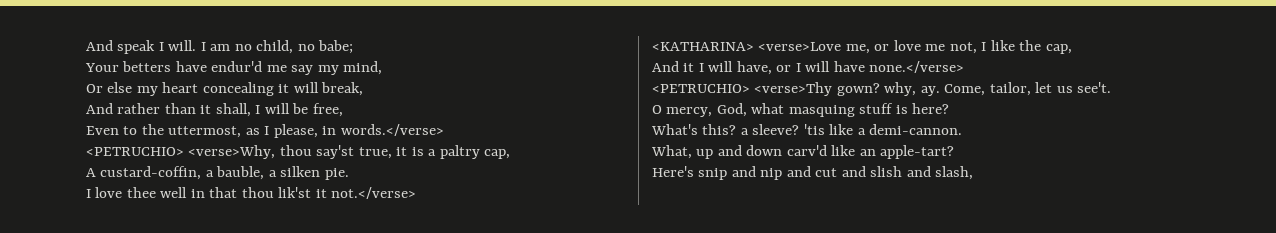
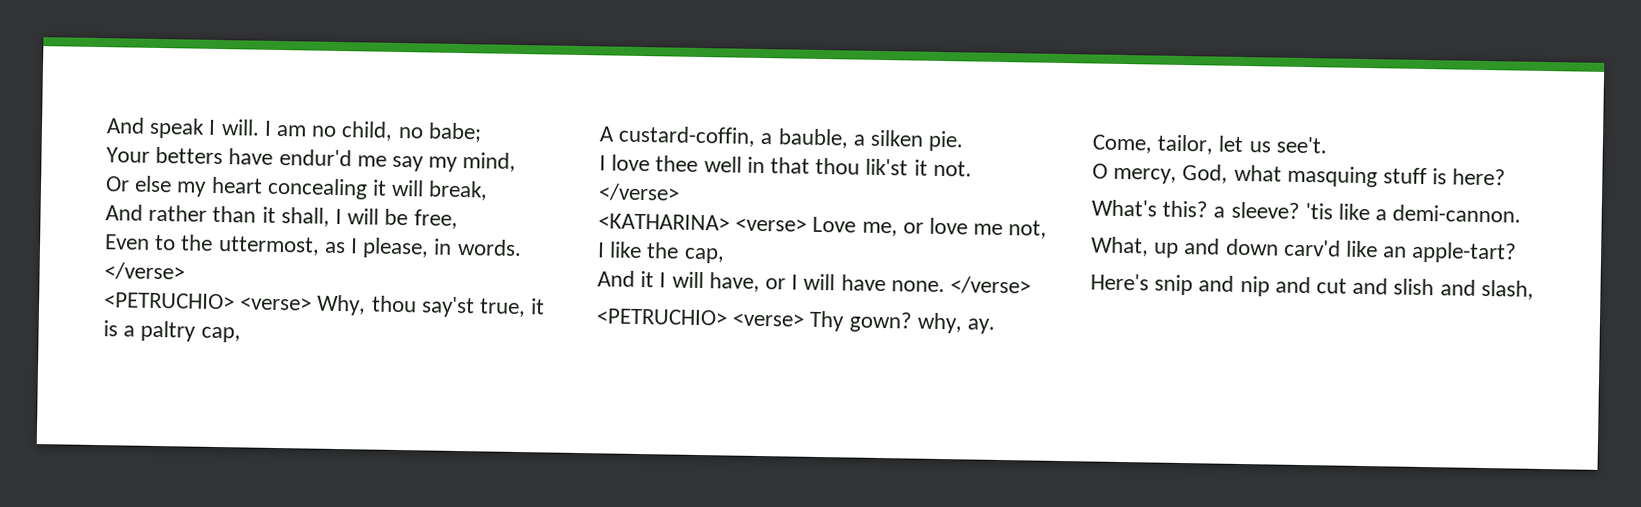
- Even to the uttermost, as I please, in words.</verse>
- <PETRUCHIO> <verse>Why, thou say'st true, it is a paltry cap,
+ Even to the uttermost, as I please, in words. </verse>
+ <PETRUCHIO> <verse> Why, thou say'st true, it is a paltry cap,
- I love thee well in that thou lik'st it not.</verse>
+ I love thee well in that thou lik'st it not. </verse>
- <KATHARINA> <verse>Love me, or love me not, I like the cap,
+ <KATHARINA> <verse> Love me, or love me not, I like the cap,
- And it I will have, or I will have none.</verse>
- <PETRUCHIO> <verse>Thy gown? why, ay.
+ And it I will have, or I will have none. </verse>
+ <PETRUCHIO> <verse> Thy gown? why, ay.

